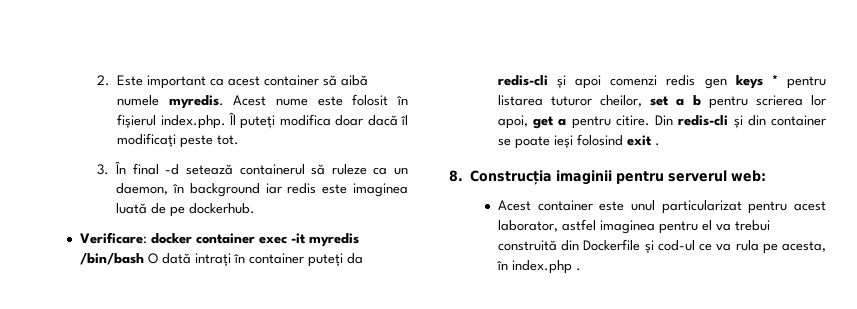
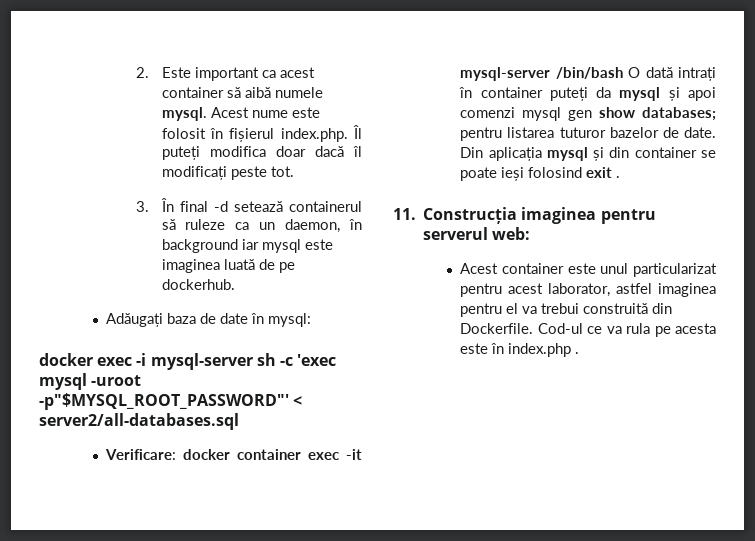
- 2. Este important ca acest container să aibă numele myredis.
+ 2. Este important ca acest container să aibă numele mysql.
- 3. În final -d setează containerul să ruleze ca un daemon, în background iar redis este imaginea luată de pe dockerhub.
+ 3. În final -d setează containerul să ruleze ca un daemon, în background iar mysql este imaginea luată de pe dockerhub.
+ Adăugați baza de date în mysql:
+ docker exec -i mysql-server sh -c 'exec mysql -uroot -p"$MYSQL_ROOT_PASSWORD"' < server2/all-databases.sql
- Verificare: docker container exec -it myredis /bin/bash O dată intrați în container puteți da redis-cli și apoi comenzi redis gen keys * pentru listarea tuturor cheilor, set a b pentru scrierea lor apoi, get a pentru citire. Din redis-cli și din container se poate ieși folosind exit .
+ Verificare: docker container exec -it mysql-server /bin/bash O dată intrați în container puteți da mysql și apoi comenzi mysql gen show databases; pentru listarea tuturor bazelor de date. Din aplicația mysql și din container se poate ieși folosind exit .
- 8. Construcția imaginii pentru serverul web:
+ 11. Construcția imaginea pentru serverul web:
- Acest container este unul particularizat pentru acest laborator, astfel imaginea pentru el va trebui construită din Dockerfile și cod-ul ce va rula pe acesta, în index.php .
+ Acest container este unul particularizat pentru acest laborator, astfel imaginea pentru el va trebui construită din Dockerfile. Cod-ul ce va rula pe acesta este în index.php .

